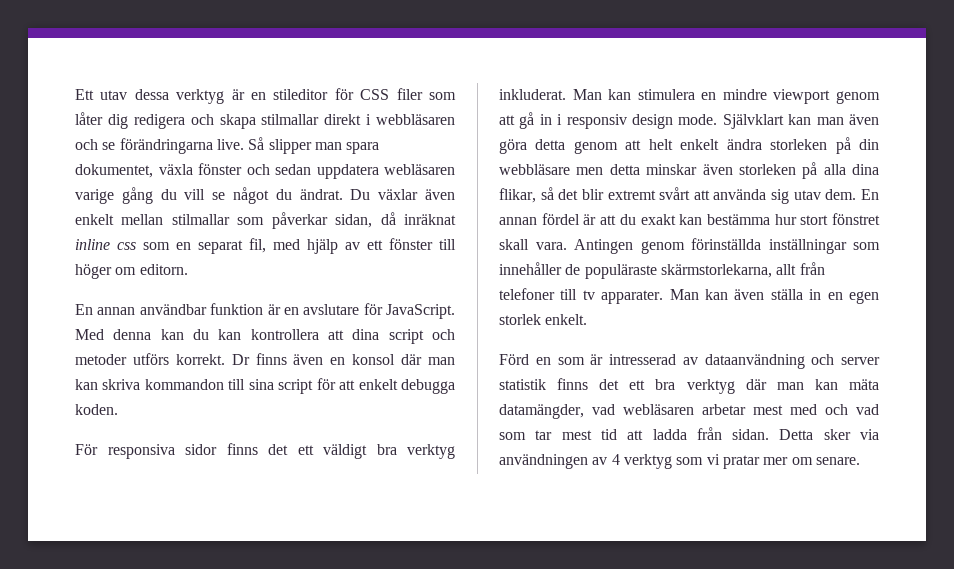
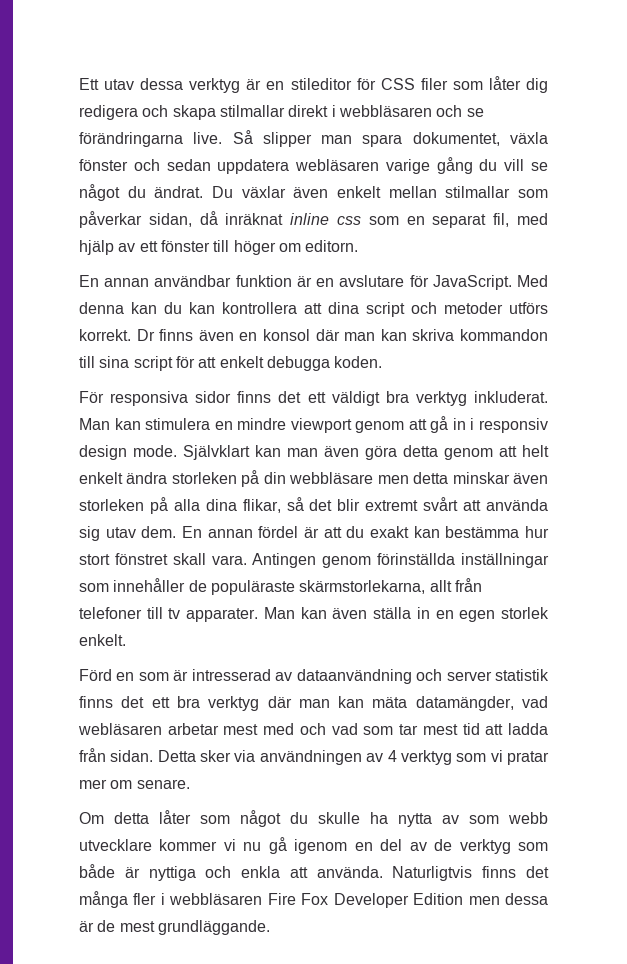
+ Om detta låter som något du skulle ha nytta av som webb utvecklare kommer vi nu gå igenom en del av de verktyg som både är nyttiga och enkla att använda. Naturligtvis finns det många fler i webbläsaren Fire Fox Developer Edition men dessa är de mest grundläggande.

